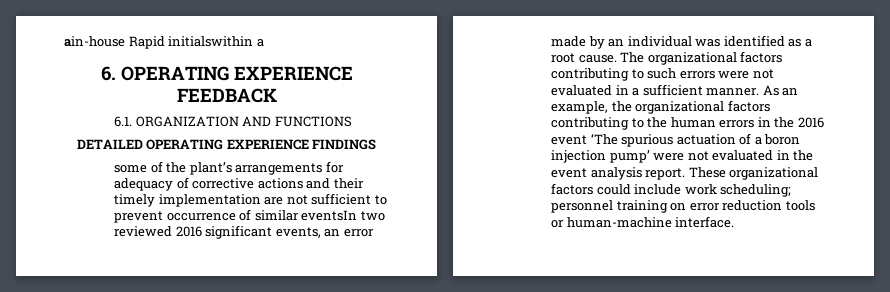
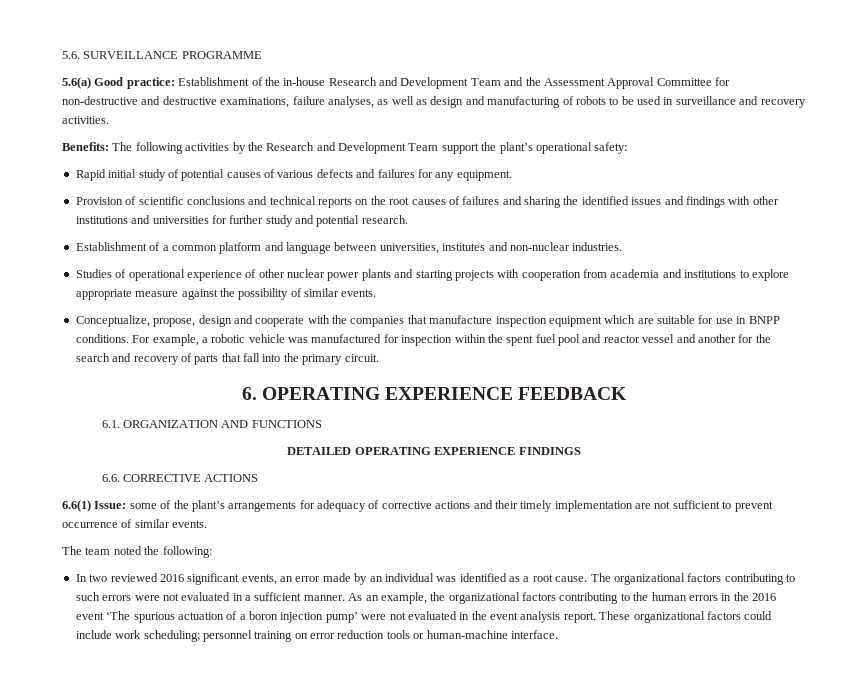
- ain-house Rapid initialswithin a
+ 5.6. SURVEILLANCE PROGRAMME
+ 5.6(a) Good practice: Establishment of the in-house Research and Development Team and the Assessment Approval Committee for non-destructive and destructive examinations, failure analyses, as well as design and manufacturing of robots to be used in surveillance and recovery activities.
+ Benefits: The following activities by the Research and Development Team support the plant’s operational safety:
+ Rapid initial study of potential causes of various defects and failures for any equipment.
+ Provision of scientific conclusions and technical reports on the root causes of failures and sharing the identified issues and findings with other institutions and universities for further study and potential research.
+ Establishment of a common platform and language between universities, institutes and non-nuclear industries.
+ Studies of operational experience of other nuclear power plants and starting projects with cooperation from academia and institutions to explore appropriate measure against the possibility of similar events.
+ Conceptualize, propose, design and cooperate with the companies that manufacture inspection equipment which are suitable for use in BNPP conditions. For example, a robotic vehicle was manufactured for inspection within the spent fuel pool and reactor vessel and another for the search and recovery of parts that fall into the primary circuit.
- some of the plant’s arrangements for adequacy of corrective actions and their timely implementation are not sufficient to prevent occurrence of similar eventsIn two reviewed 2016 significant events, an error made by an individual was identified as a root cause.
+ 6.6. CORRECTIVE ACTIONS
+ 6.6(1) Issue: some of the plant’s arrangements for adequacy of corrective actions and their timely implementation are not sufficient to prevent occurrence of similar events.
+ The team noted the following:
+ In two reviewed 2016 significant events, an error made by an individual was identified as a root cause.

